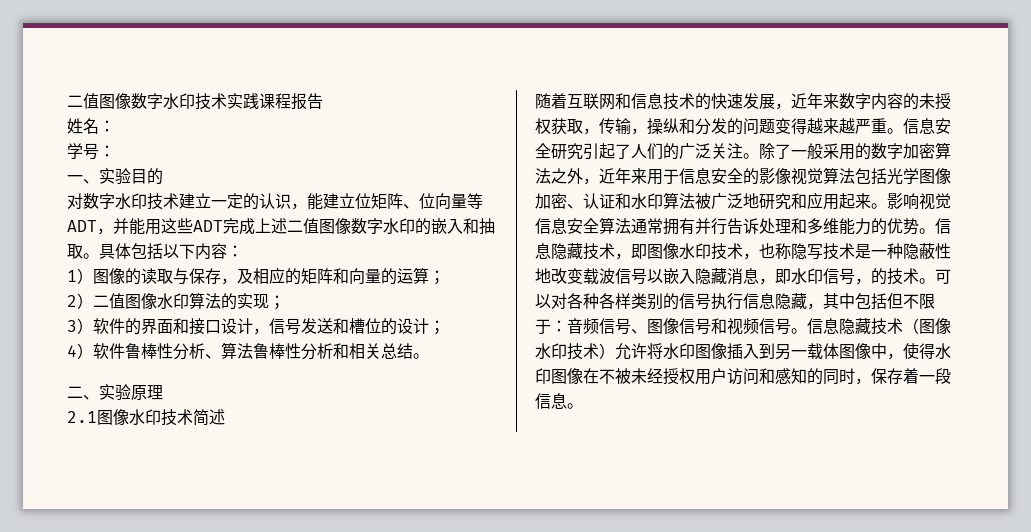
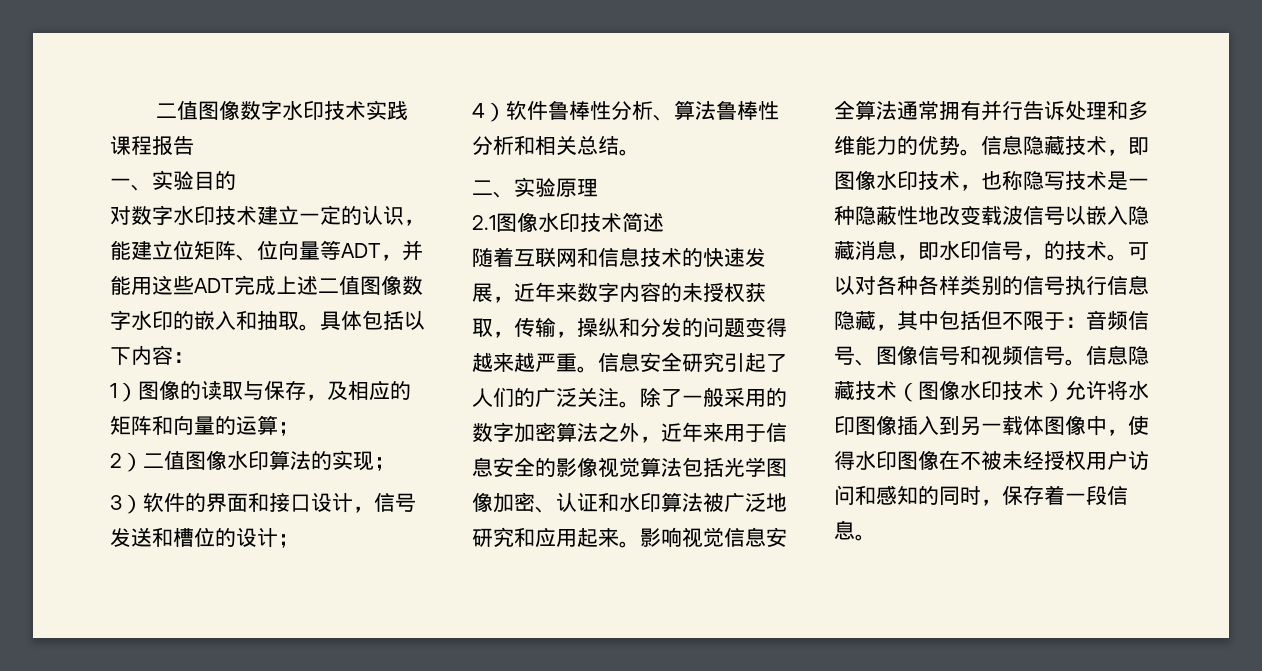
- 姓名：
- 学号：

